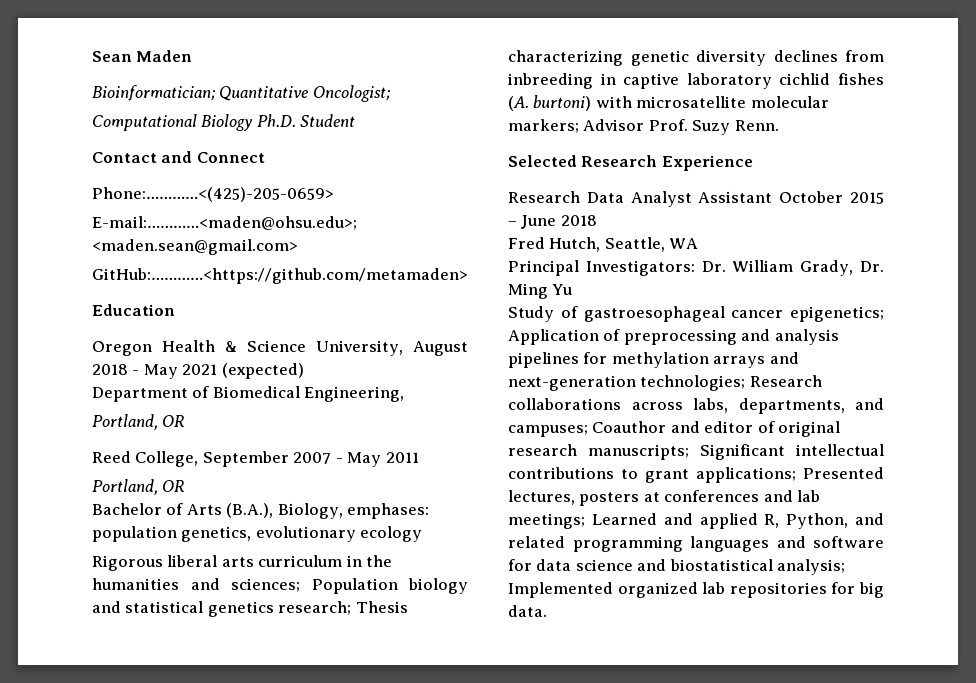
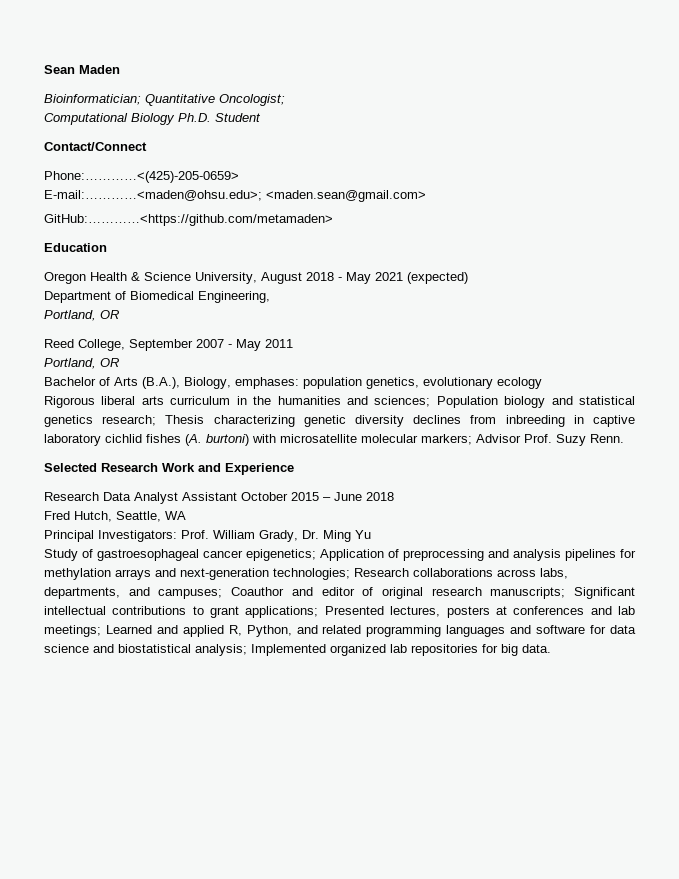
- Contact and Connect
+ Contact/Connect
- Selected Research Experience
+ Selected Research Work and Experience
- Principal Investigators: Dr. William Grady, Dr. Ming Yu
+ Principal Investigators: Prof. William Grady, Dr. Ming Yu

